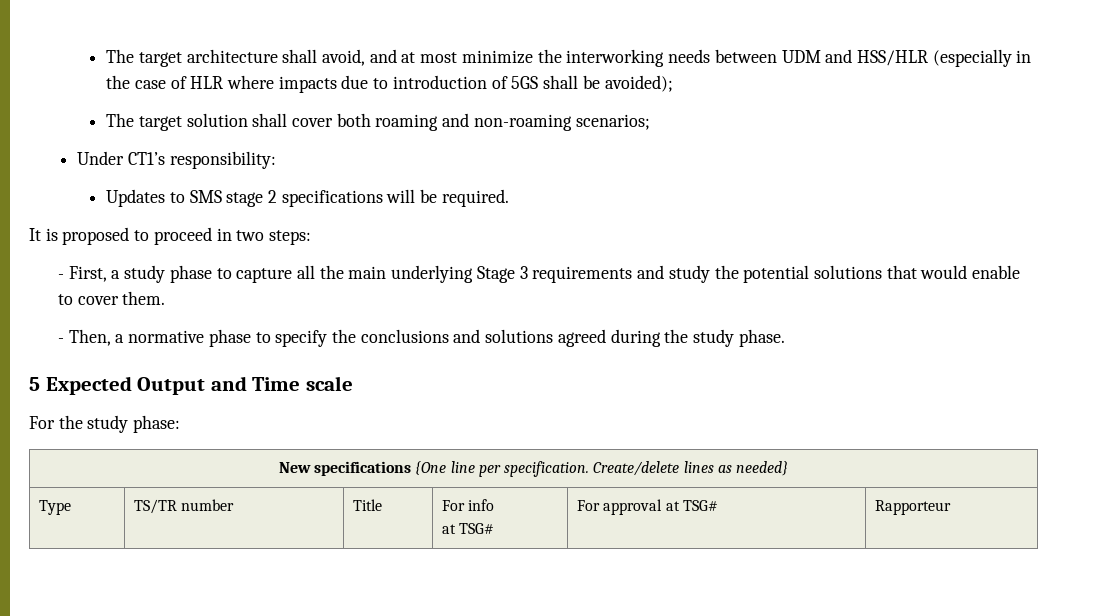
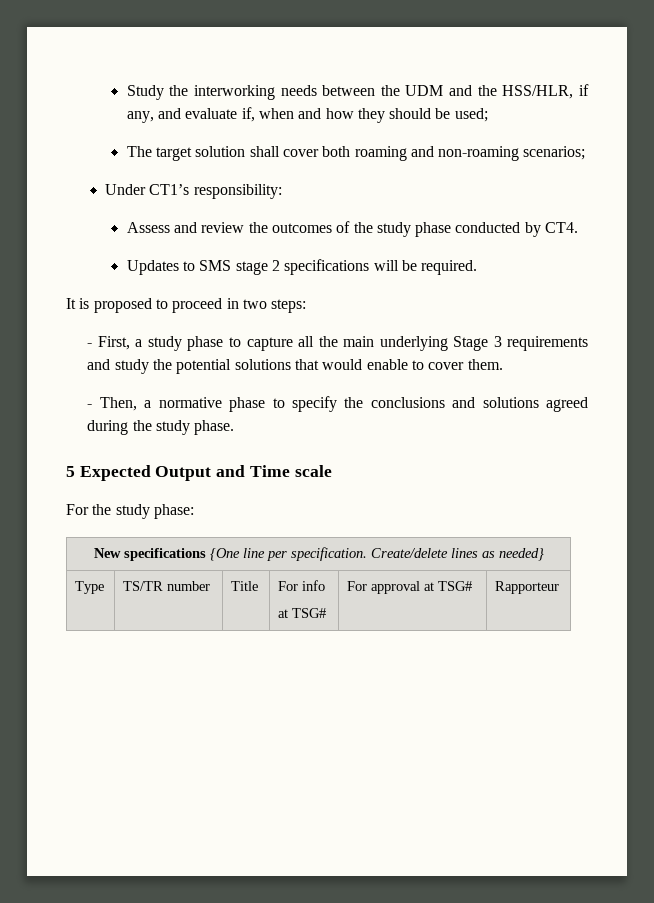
- The target architecture shall avoid, and at most minimize the interworking needs between UDM and HSS/HLR (especially in the case of HLR where impacts due to introduction of 5GS shall be avoided);
+ Study the interworking needs between the UDM and the HSS/HLR, if any, and evaluate if, when and how they should be used;
+ Assess and review the outcomes of the study phase conducted by CT4.

